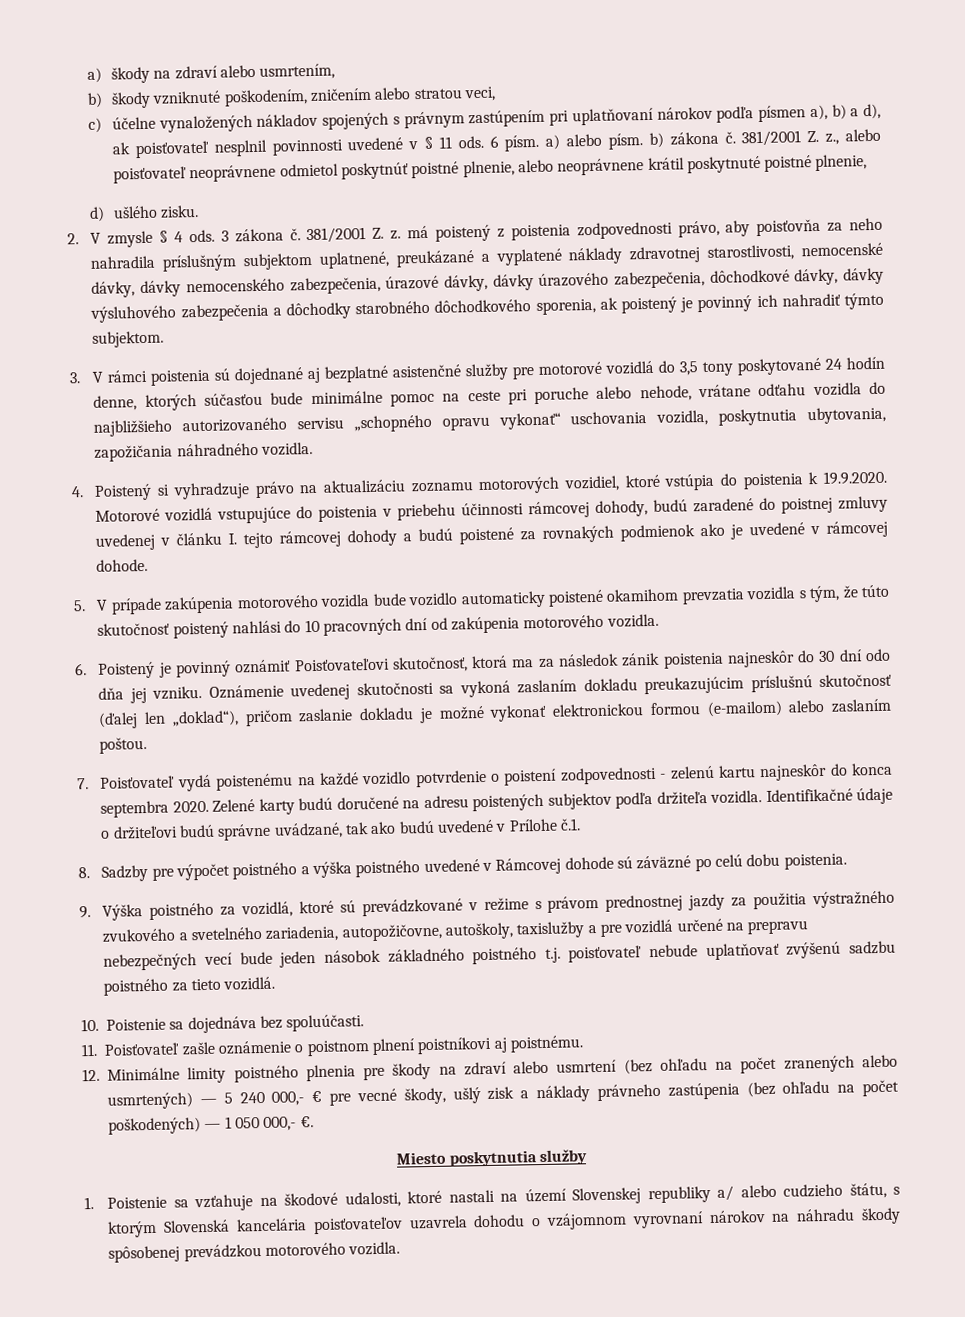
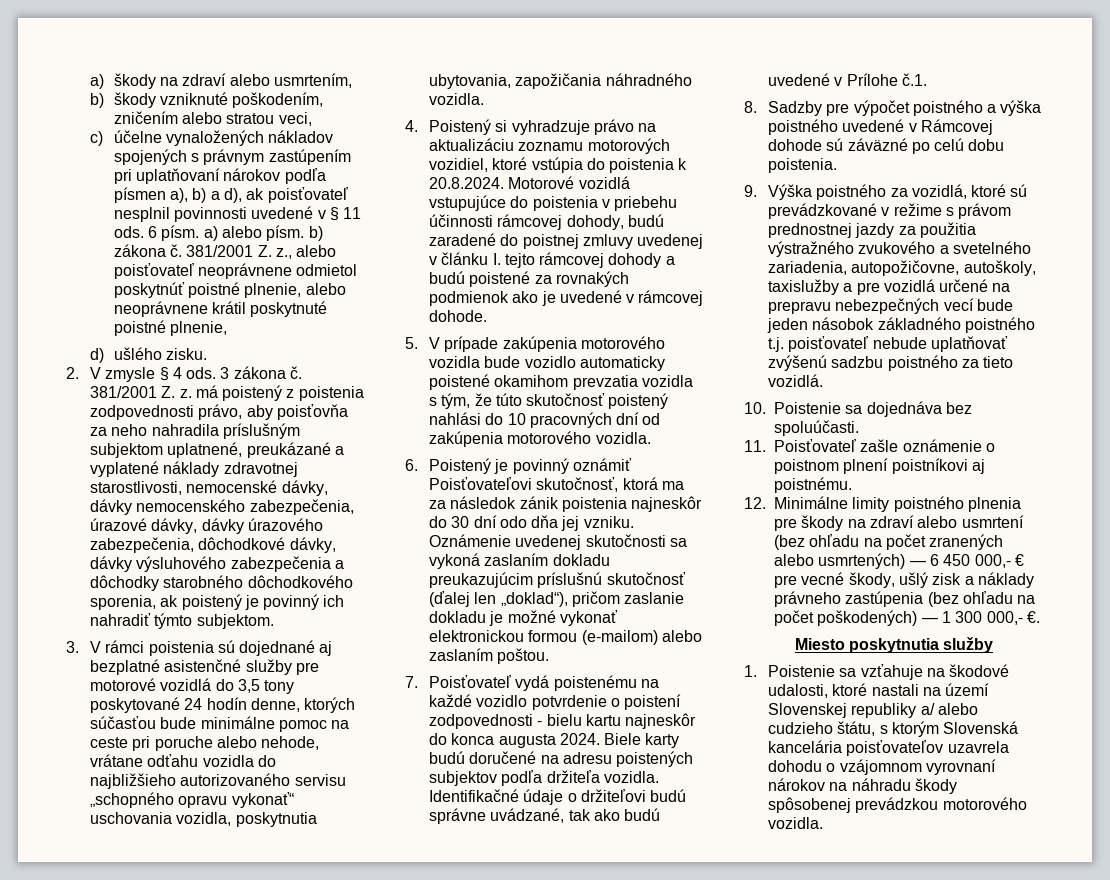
- 4. Poistený si vyhradzuje právo na aktualizáciu zoznamu motorových vozidiel, ktoré vstúpia do poistenia k 19.9.2020. Motorové vozidlá vstupujúce do poistenia v priebehu účinnosti rámcovej dohody, budú zaradené do poistnej zmluvy uvedenej v článku I. tejto rámcovej dohody a budú poistené za rovnakých podmienok ako je uvedené v rámcovej dohode.
+ 4. Poistený si vyhradzuje právo na aktualizáciu zoznamu motorových vozidiel, ktoré vstúpia do poistenia k 20.8.2024. Motorové vozidlá vstupujúce do poistenia v priebehu účinnosti rámcovej dohody, budú zaradené do poistnej zmluvy uvedenej v článku I. tejto rámcovej dohody a budú poistené za rovnakých podmienok ako je uvedené v rámcovej dohode.
- 7. Poisťovateľ vydá poistenému na každé vozidlo potvrdenie o poistení zodpovednosti - zelenú kartu najneskôr do konca septembra 2020. Zelené karty budú doručené na adresu poistených subjektov podľa držiteľa vozidla.
+ 7. Poisťovateľ vydá poistenému na každé vozidlo potvrdenie o poistení zodpovednosti - bielu kartu najneskôr do konca augusta 2024. Biele karty budú doručené na adresu poistených subjektov podľa držiteľa vozidla.
- 12. Minimálne limity poistného plnenia pre škody na zdraví alebo usmrtení (bez ohľadu na počet zranených alebo usmrtených) — 5 240 000,- € pre vecné škody, ušlý zisk a náklady právneho zastúpenia (bez ohľadu na počet poškodených) — 1 050 000,- €.
+ 12. Minimálne limity poistného plnenia pre škody na zdraví alebo usmrtení (bez ohľadu na počet zranených alebo usmrtených) — 6 450 000,- € pre vecné škody, ušlý zisk a náklady právneho zastúpenia (bez ohľadu na počet poškodených) — 1 300 000,- €.

